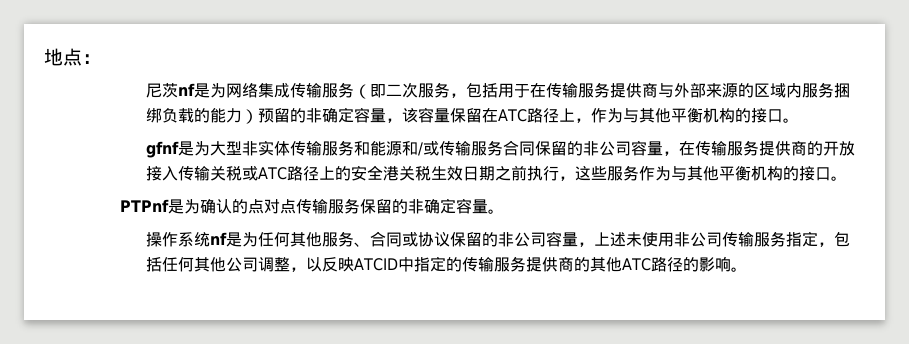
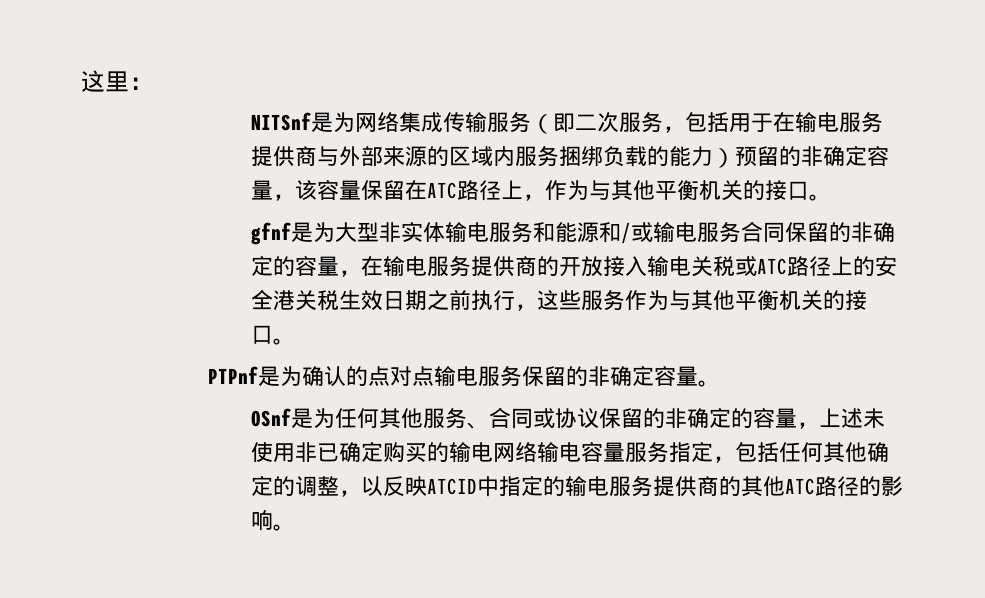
- 地点：
+ 这里：
- 尼茨nf是为网络集成传输服务（即二次服务，包括用于在传输服务提供商与外部来源的区域内服务捆绑负载的能力）预留的非确定容量，该容量保留在ATC路径上，作为与其他平衡机构的接口。
+ NITSnf是为网络集成传输服务（即二次服务，包括用于在输电服务提供商与外部来源的区域内服务捆绑负载的能力）预留的非确定容量，该容量保留在ATC路径上，作为与其他平衡机关的接口。
- gfnf是为大型非实体传输服务和能源和/或传输服务合同保留的非公司容量，在传输服务提供商的开放接入传输关税或ATC路径上的安全港关税生效日期之前执行，这些服务作为与其他平衡机构的接口。
+ gfnf是为大型非实体输电服务和能源和/或输电服务合同保留的非确定的容量，在输电服务提供商的开放接入输电关税或ATC路径上的安全港关税生效日期之前执行，这些服务作为与其他平衡机关的接口。
- PTPnf是为确认的点对点传输服务保留的非确定容量。
+ PTPnf是为确认的点对点输电服务保留的非确定容量。
- 操作系统nf是为任何其他服务、合同或协议保留的非公司容量，上述未使用非公司传输服务指定，包括任何其他公司调整，以反映ATCID中指定的传输服务提供商的其他ATC路径的影响。
+ OSnf是为任何其他服务、合同或协议保留的非确定的容量，上述未使用非已确定购买的输电网络输电容量服务指定，包括任何其他确定的调整，以反映ATCID中指定的输电服务提供商的其他ATC路径的影响。

